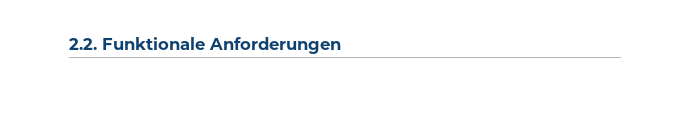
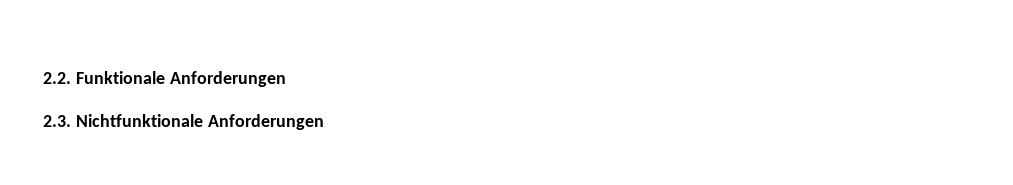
+ 2.3. Nichtfunktionale Anforderungen

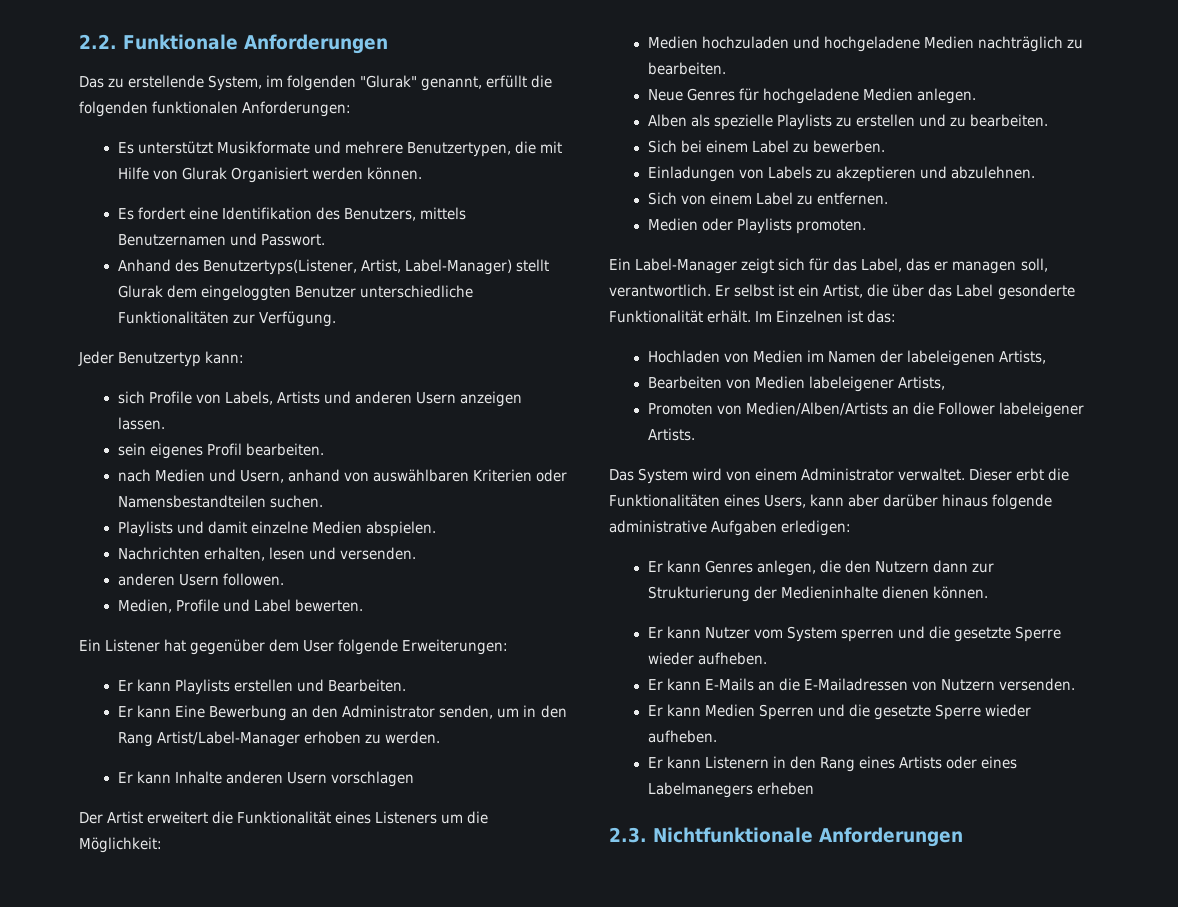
+ Das zu erstellende System, im folgenden "Glurak" genannt, erfüllt die folgenden funktionalen Anforderungen:
+ Es unterstützt Musikformate und mehrere Benutzertypen, die mit Hilfe von Glurak Organisiert werden können.
+ Es fordert eine Identifikation des Benutzers, mittels Benutzernamen und Passwort.
+ Anhand des Benutzertyps(Listener, Artist, Label-Manager) stellt Glurak dem eingeloggten Benutzer unterschiedliche Funktionalitäten zur Verfügung.
+ Jeder Benutzertyp kann:
+ sich Profile von Labels, Artists und anderen Usern anzeigen lassen.
+ sein eigenes Profil bearbeiten.
+ nach Medien und Usern, anhand von auswählbaren Kriterien oder Namensbestandteilen suchen.
+ Playlists und damit einzelne Medien abspielen.
+ Nachrichten erhalten, lesen und versenden.
+ anderen Usern followen.
+ Medien, Profile und Label bewerten.
+ Ein Listener hat gegenüber dem User folgende Erweiterungen:
+ Er kann Playlists erstellen und Bearbeiten.
+ Er kann Eine Bewerbung an den Administrator senden, um in den Rang Artist/Label-Manager erhoben zu werden.
+ Er kann Inhalte anderen Usern vorschlagen
+ Der Artist erweitert die Funktionalität eines Listeners um die Möglichkeit:
+ Medien hochzuladen und hochgeladene Medien nachträglich zu bearbeiten.
+ Neue Genres für hochgeladene Medien anlegen.
+ Alben als spezielle Playlists zu erstellen und zu bearbeiten.
+ Sich bei einem Label zu bewerben.
+ Einladungen von Labels zu akzeptieren und abzulehnen.
+ Sich von einem Label zu entfernen.
+ Medien oder Playlists promoten.
+ Ein Label-Manager zeigt sich für das Label, das er managen soll, verantwortlich. Er selbst ist ein Artist, die über das Label gesonderte Funktionalität erhält. Im Einzelnen ist das:
+ Hochladen von Medien im Namen der labeleigenen Artists,
+ Bearbeiten von Medien labeleigener Artists,
+ Promoten von Medien/Alben/Artists an die Follower labeleigener Artists.
+ Das System wird von einem Administrator verwaltet. Dieser erbt die Funktionalitäten eines Users, kann aber darüber hinaus folgende administrative Aufgaben erledigen:
+ Er kann Genres anlegen, die den Nutzern dann zur Strukturierung der Medieninhalte dienen können.
+ Er kann Nutzer vom System sperren und die gesetzte Sperre wieder aufheben.
+ Er kann E-Mails an die E-Mailadressen von Nutzern versenden.
+ Er kann Medien Sperren und die gesetzte Sperre wieder aufheben.
+ Er kann Listenern in den Rang eines Artists oder eines Labelmanegers erheben

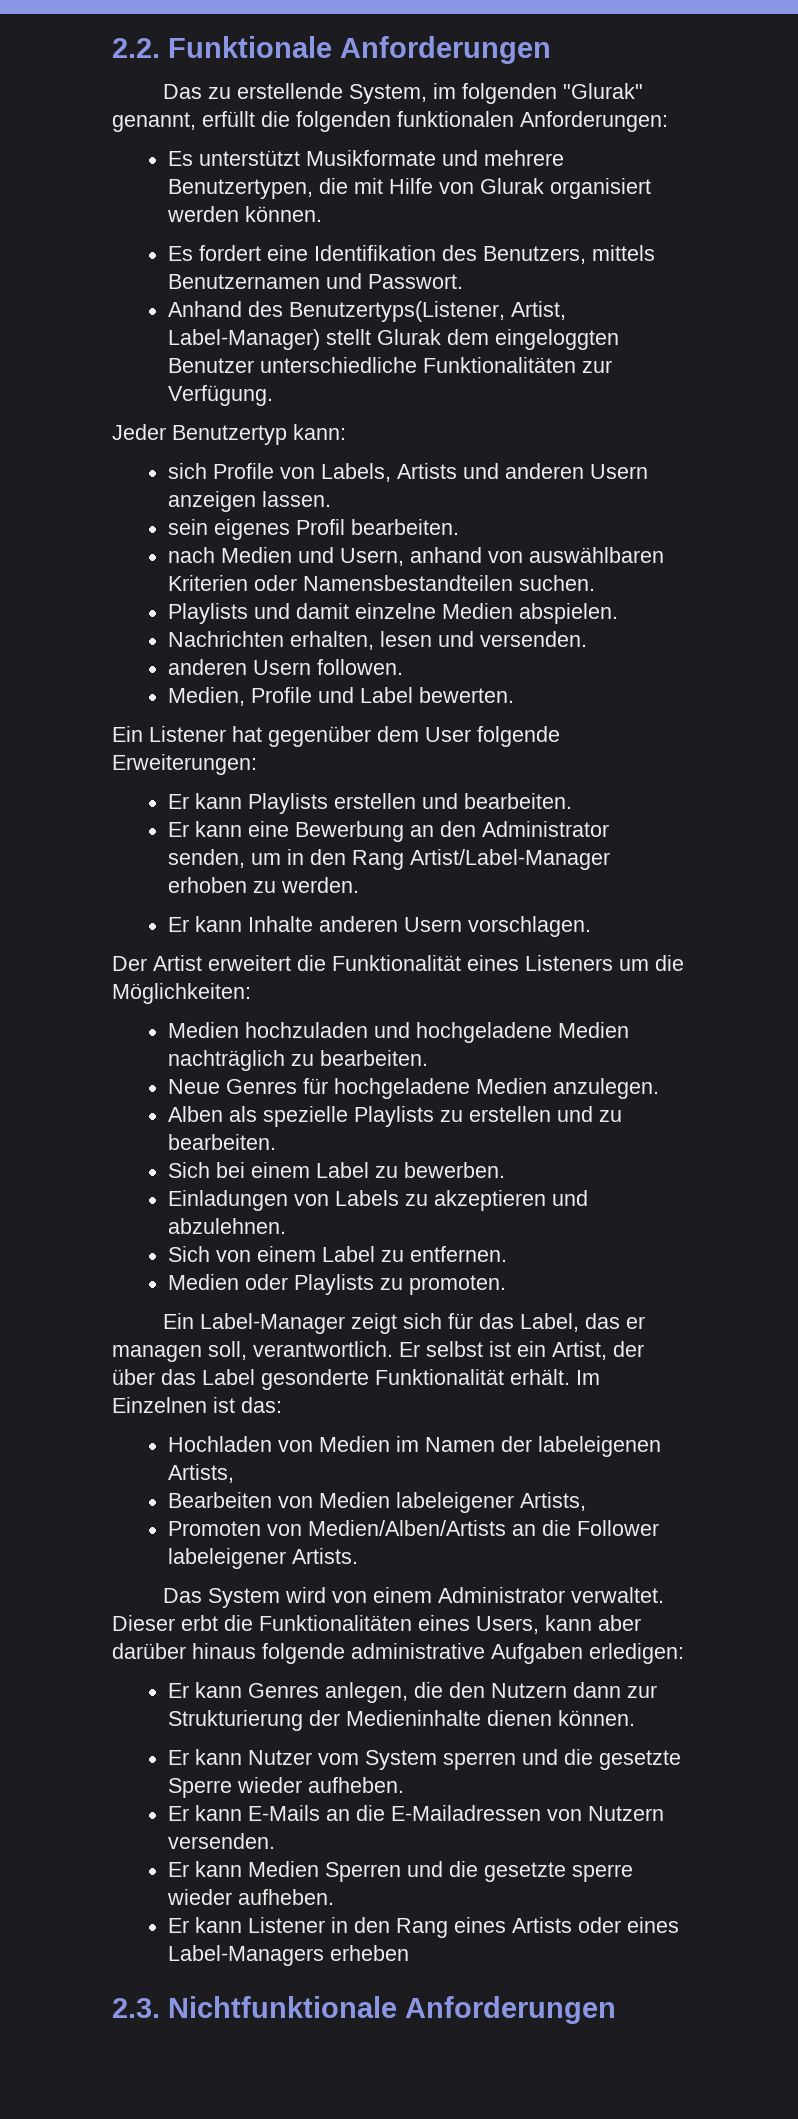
- Es unterstützt Musikformate und mehrere Benutzertypen, die mit Hilfe von Glurak Organisiert werden können.
+ Es unterstützt Musikformate und mehrere Benutzertypen, die mit Hilfe von Glurak organisiert werden können.
- Er kann Playlists erstellen und Bearbeiten.
- Er kann Eine Bewerbung an den Administrator senden, um in den Rang Artist/Label-Manager erhoben zu werden.
+ Er kann Playlists erstellen und bearbeiten.
+ Er kann eine Bewerbung an den Administrator senden, um in den Rang Artist/Label-Manager erhoben zu werden.
- Er kann Inhalte anderen Usern vorschlagen
+ Er kann Inhalte anderen Usern vorschlagen.
- Der Artist erweitert die Funktionalität eines Listeners um die Möglichkeit:
+ Der Artist erweitert die Funktionalität eines Listeners um die Möglichkeiten:
- Neue Genres für hochgeladene Medien anlegen.
+ Neue Genres für hochgeladene Medien anzulegen.
- Medien oder Playlists promoten.
+ Medien oder Playlists zu promoten.
- Er selbst ist ein Artist, die über das Label gesonderte Funktionalität erhält.
+ Er selbst ist ein Artist, der über das Label gesonderte Funktionalität erhält.
- Er kann Medien Sperren und die gesetzte Sperre wieder aufheben.
- Er kann Listenern in den Rang eines Artists oder eines Labelmanegers erheben
+ Er kann Medien Sperren und die gesetzte sperre wieder aufheben.
+ Er kann Listener in den Rang eines Artists oder eines Label-Managers erheben

